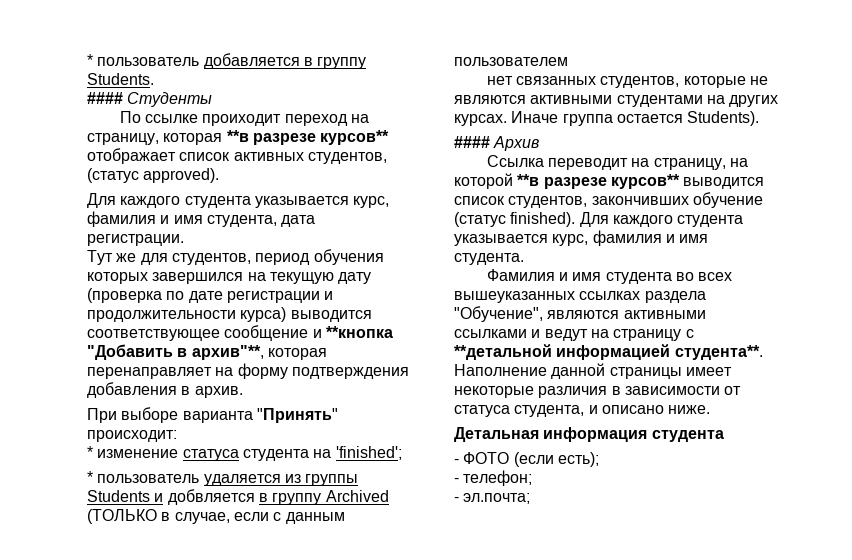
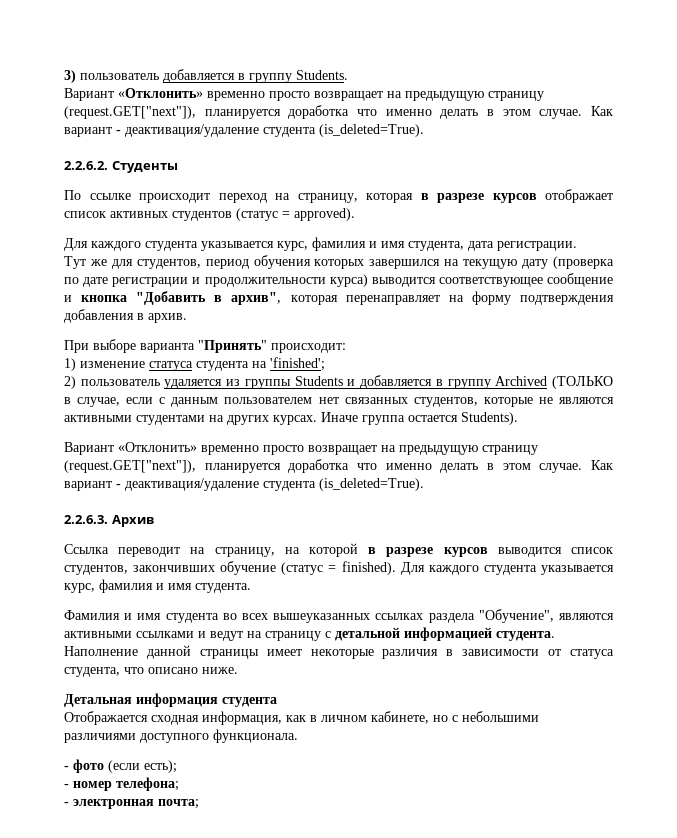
- * пользователь добавляется в группу Students.
- #### Студенты
+ 3) пользователь добавляется в группу Students.
+ Вариант «Отклонить» временно просто возвращает на предыдущую страницу (request.GET["next"]), планируется доработка что именно делать в этом случае. Как вариант - деактивация/удаление студента (is_deleted=True).
+ 2.2.6.2. Студенты
- По ссылке проиходит переход на страницу, которая **в разрезе курсов** отображает список активных студентов, (статус approved).
+ По ссылке происходит переход на страницу, которая в разрезе курсов отображает список активных студентов (статус = approved).
- Тут же для студентов, период обучения которых завершился на текущую дату (проверка по дате регистрации и продолжительности курса) выводится соответствующее сообщение и **кнопка "Добавить в архив"**, которая перенаправляет на форму подтверждения добавления в архив.
+ Тут же для студентов, период обучения которых завершился на текущую дату (проверка по дате регистрации и продолжительности курса) выводится соответствующее сообщение и кнопка "Добавить в архив", которая перенаправляет на форму подтверждения добавления в архив.
- * изменение статуса студента на 'finished';
+ 1) изменение статуса студента на 'finished';
- * пользователь удаляется из группы Students и добвляется в группу Archived (ТОЛЬКО в случае, если с данным пользователем
- нет связанных студентов, которые не являются активными студентами на других курсах.
+ 2) пользователь удаляется из группы Students и добавляется в группу Archived (ТОЛЬКО в случае, если с данным пользователем нет связанных студентов, которые не являются активными студентами на других курсах.
  Иначе группа остается Students).
- #### Архив
+ Вариант «Отклонить» временно просто возвращает на предыдущую страницу (request.GET["next"]), планируется доработка что именно делать в этом случае. Как вариант - деактивация/удаление студента (is_deleted=True).
+ 2.2.6.3. Архив
- Ссылка переводит на страницу, на которой **в разрезе курсов** выводится список студентов, закончивших обучение (статус finished).
+ Ссылка переводит на страницу, на которой в разрезе курсов выводится список студентов, закончивших обучение (статус = finished).
- Фамилия и имя студента во всех вышеуказанных ссылках раздела "Обучение", являются активными ссылками и ведут на страницу с **детальной информацией студента**.
+ Фамилия и имя студента во всех вышеуказанных ссылках раздела "Обучение", являются активными ссылками и ведут на страницу с детальной информацией студента.
- Наполнение данной страницы имеет некоторые различия в зависимости от статуса студента, и описано ниже.
+ Наполнение данной страницы имеет некоторые различия в зависимости от статуса студента, что описано ниже.
- - ФОТО (если есть);
+ Отображается сходная информация, как в личном кабинете, но с небольшими различиями доступного функционала.
+ - фото (если есть);
- - телефон;
- - эл.почта;
+ - номер телефона;
+ - электронная почта;

